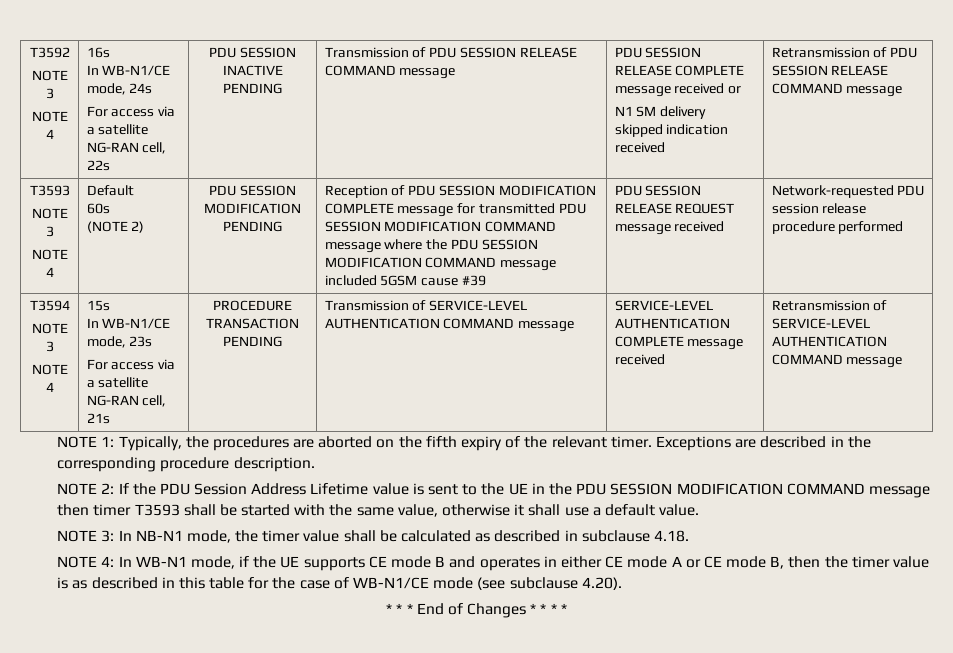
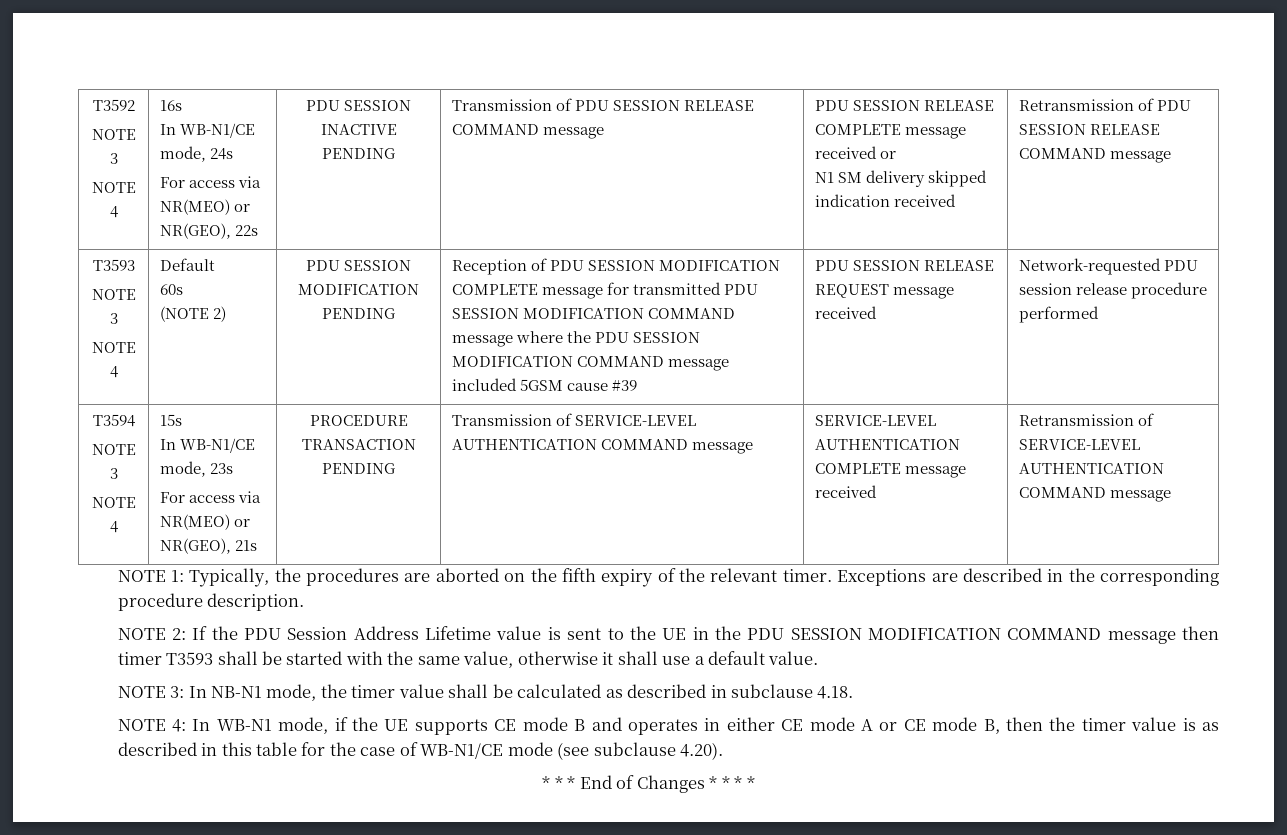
- For access via a satellite NG-RAN cell, 22s
+ For access via NR(MEO) or NR(GEO), 22s
  T3594
  NOTE 3
  NOTE 4 | 15s
  In WB-N1/CE mode, 23s
- For access via a satellite NG-RAN cell, 21s | PROCEDURE TRANSACTION PENDING | Transmission of SERVICE-LEVEL AUTHENTICATION COMMAND message | SERVICE-LEVEL AUTHENTICATION COMPLETE message received | Retransmission of SERVICE-LEVEL AUTHENTICATION COMMAND message
+ For access via NR(MEO) or NR(GEO), 21s | PROCEDURE TRANSACTION PENDING | Transmission of SERVICE-LEVEL AUTHENTICATION COMMAND message | SERVICE-LEVEL AUTHENTICATION COMPLETE message received | Retransmission of SERVICE-LEVEL AUTHENTICATION COMMAND message

